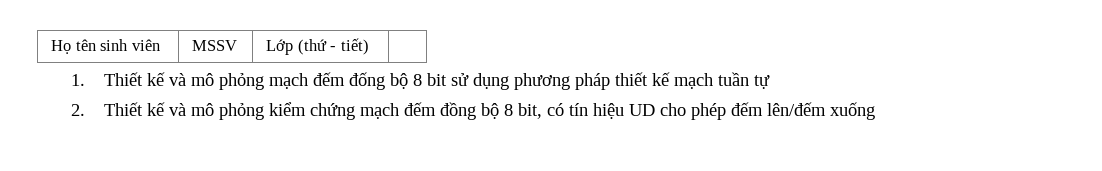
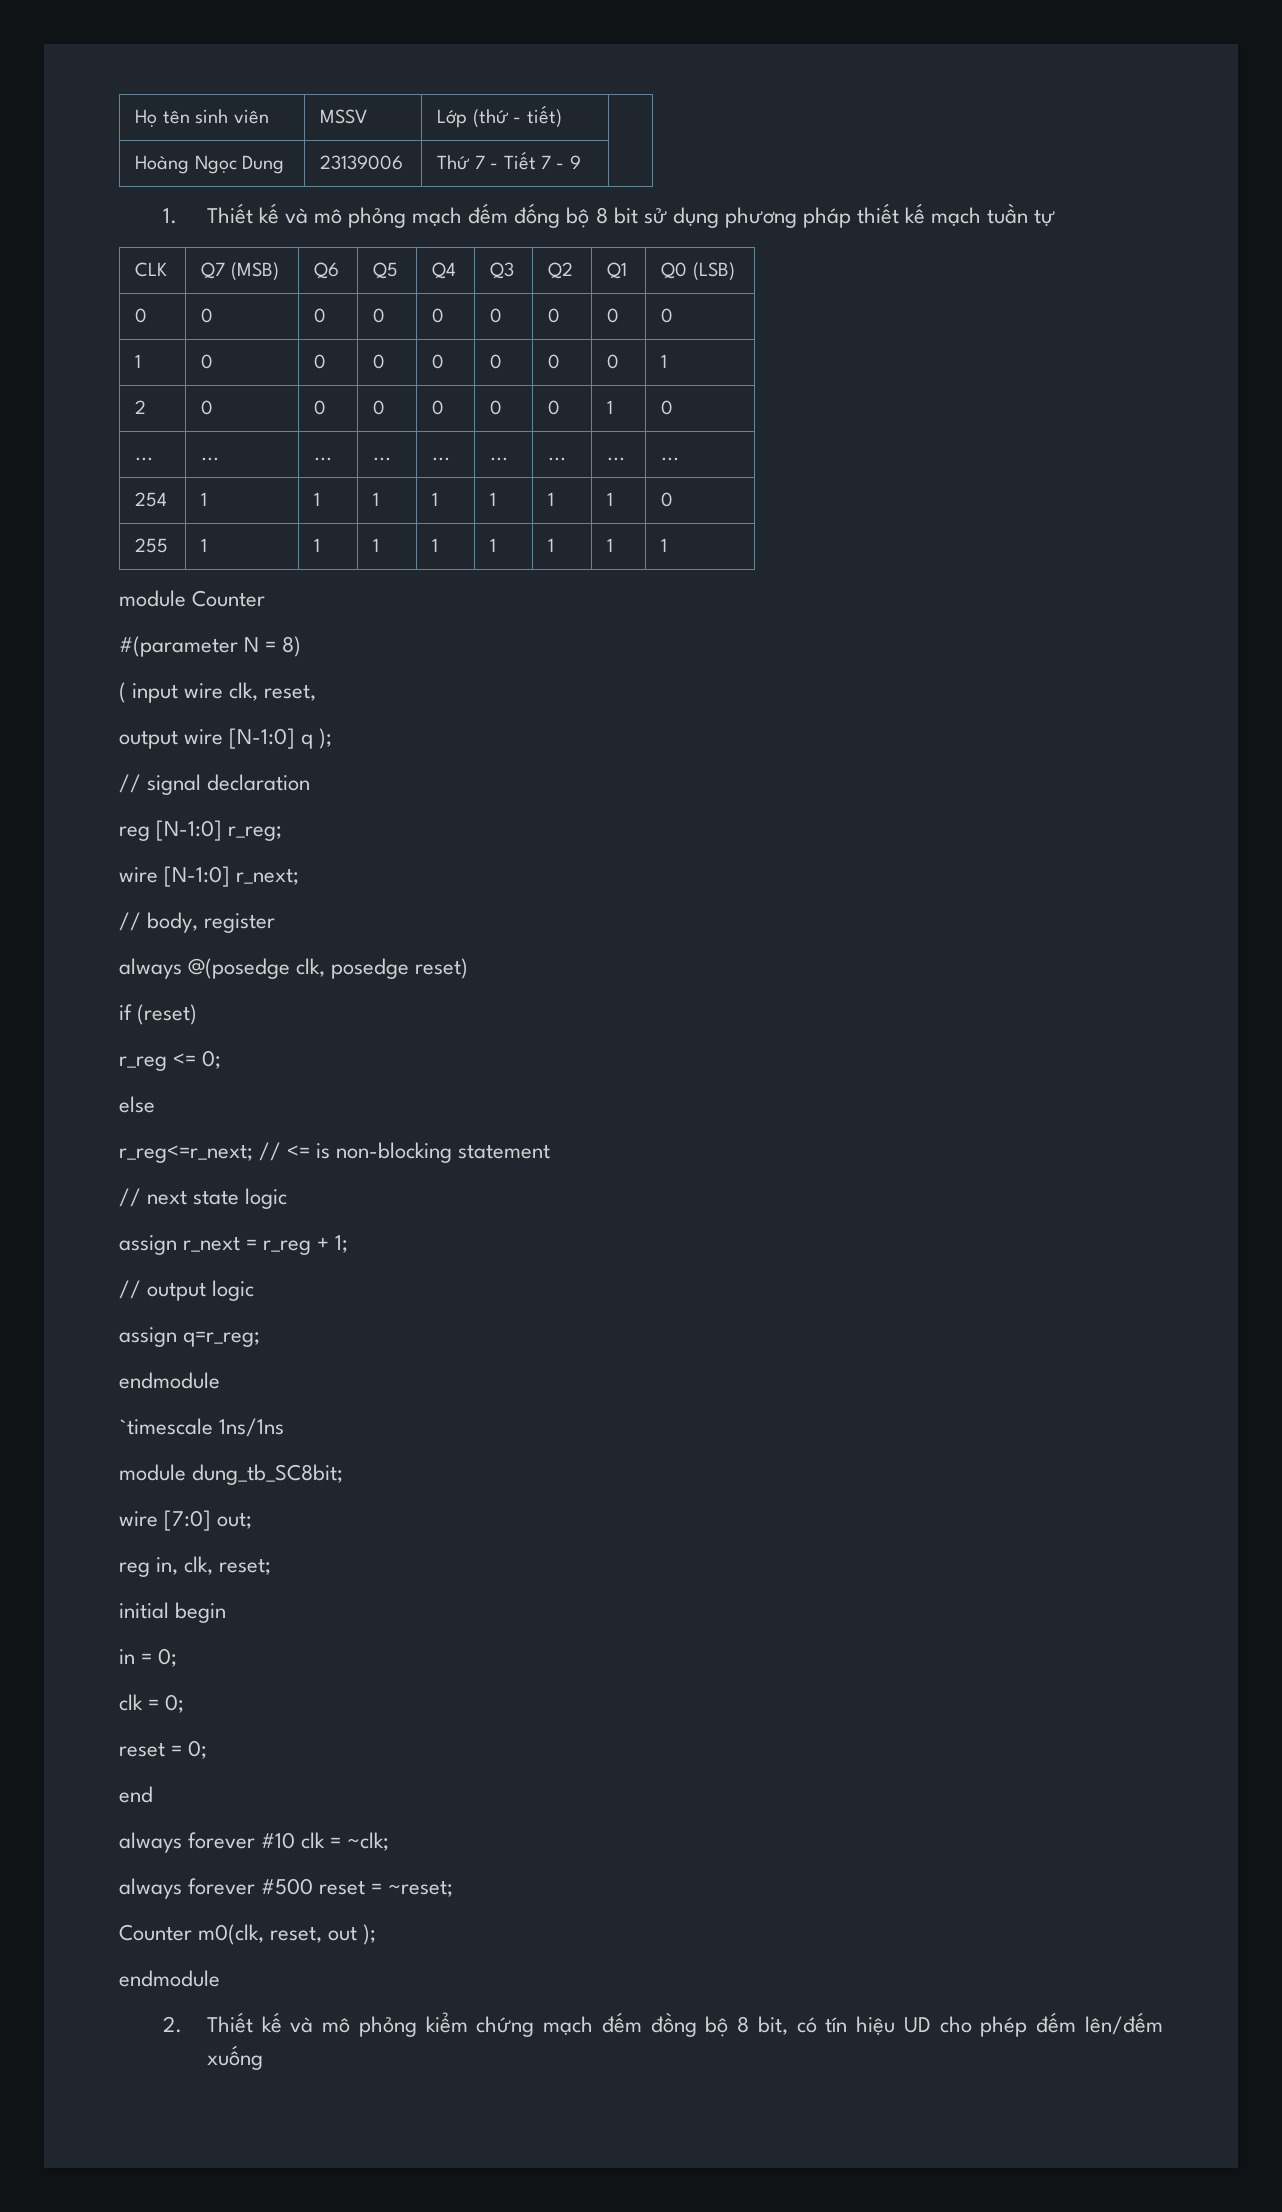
+ Hoàng Ngọc Dung | 23139006 | Thứ 7 - Tiết 7 - 9 |
+ CLK | Q7 (MSB) | Q6 | Q5 | Q4 | Q3 | Q2 | Q1 | Q0 (LSB)
+ 0 | 0 | 0 | 0 | 0 | 0 | 0 | 0 | 0
+ 1 | 0 | 0 | 0 | 0 | 0 | 0 | 0 | 1
+ 2 | 0 | 0 | 0 | 0 | 0 | 0 | 1 | 0
+ ... | ... | ... | ... | ... | ... | ... | ... | ...
+ 254 | 1 | 1 | 1 | 1 | 1 | 1 | 1 | 0
+ 255 | 1 | 1 | 1 | 1 | 1 | 1 | 1 | 1
+ module Counter
+ #(parameter N = 8)
+ ( input wire clk, reset,
+ output wire [N-1:0] q );
+ // signal declaration
+ reg [N-1:0] r_reg;
+ wire [N-1:0] r_next;
+ // body, register
+ always @(posedge clk, posedge reset)
+ if (reset)
+ r_reg <= 0;
+ else
+ r_reg<=r_next; // <= is non-blocking statement
+ // next state logic
+ assign r_next = r_reg + 1;
+ // output logic
+ assign q=r_reg;
+ endmodule
+ `timescale 1ns/1ns
+ module dung_tb_SC8bit;
+ wire [7:0] out;
+ reg in, clk, reset;
+ initial begin
+ in = 0;
+ clk = 0;
+ reset = 0;
+ end
+ always forever #10 clk = ~clk;
+ always forever #500 reset = ~reset;
+ Counter m0(clk, reset, out );
+ endmodule

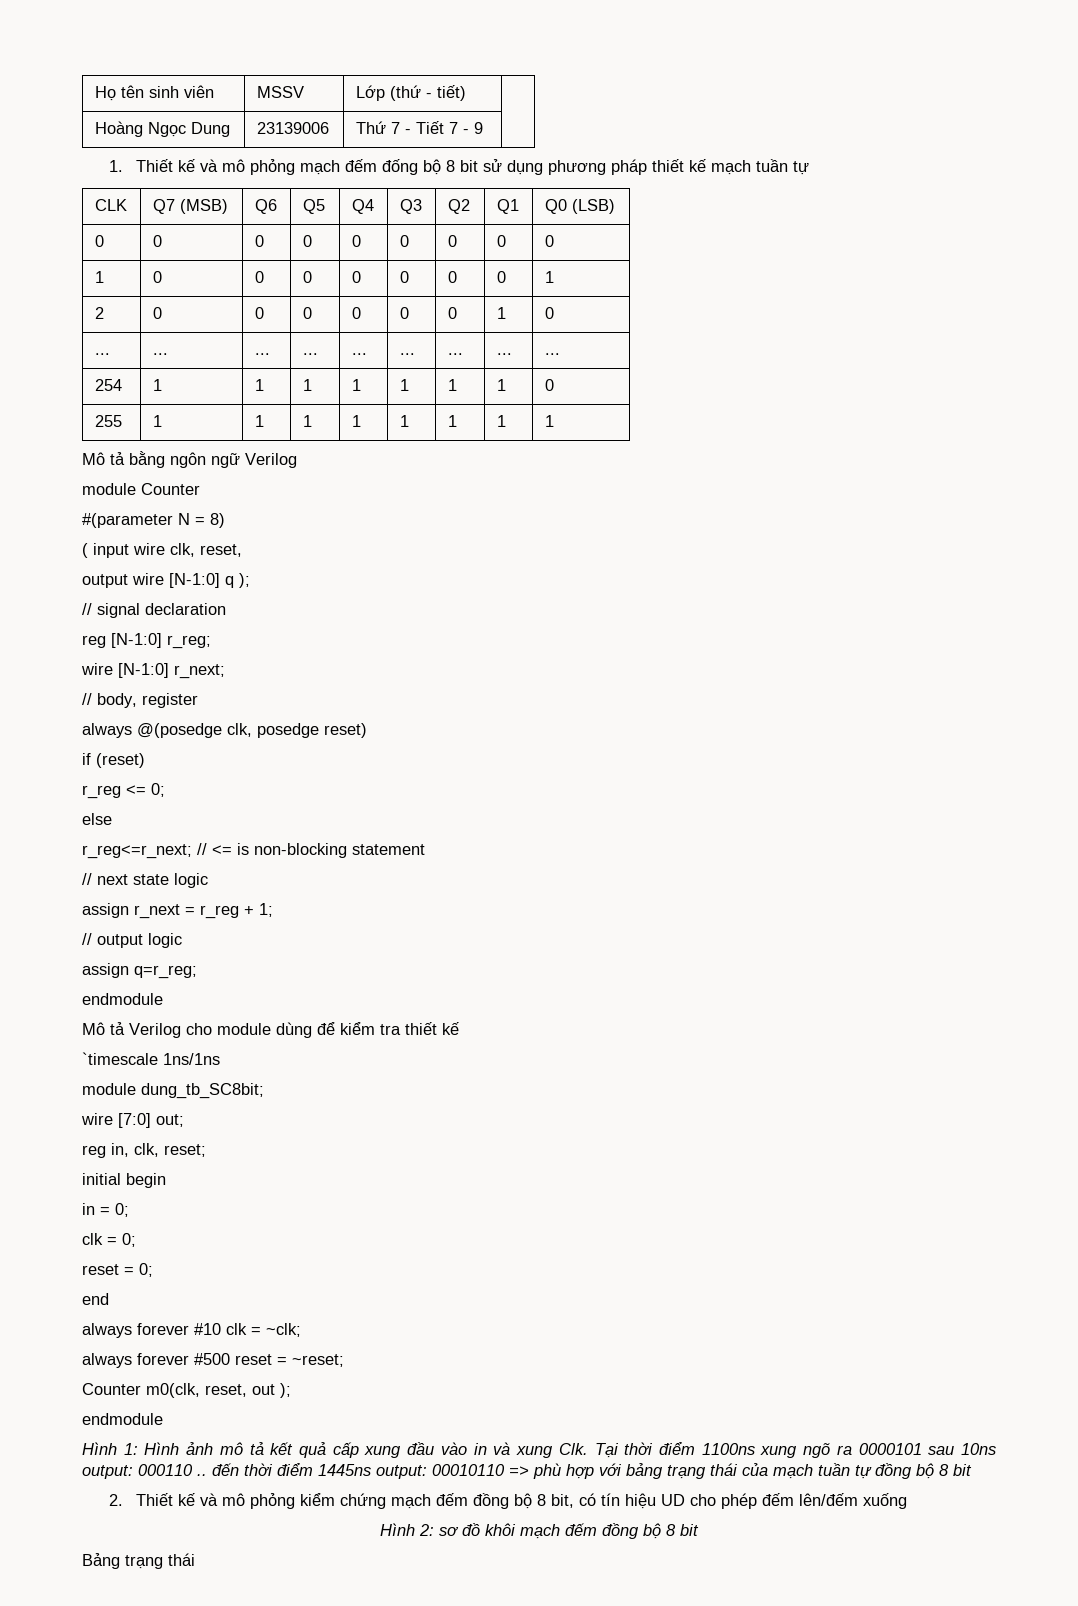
+ Mô tả bằng ngôn ngữ Verilog
+ Mô tả Verilog cho module dùng để kiểm tra thiết kế
+ Hình 1: Hình ảnh mô tả kết quả cấp xung đầu vào in và xung Clk. Tại thời điểm 1100ns xung ngõ ra 0000101 sau 10ns output: 000110 .. đến thời điểm 1445ns output: 00010110 => phù hợp với bảng trạng thái của mạch tuần tự đồng bộ 8 bit
+ Hình 2: sơ đồ khôi mạch đếm đồng bộ 8 bit
+ Bảng trạng thái

